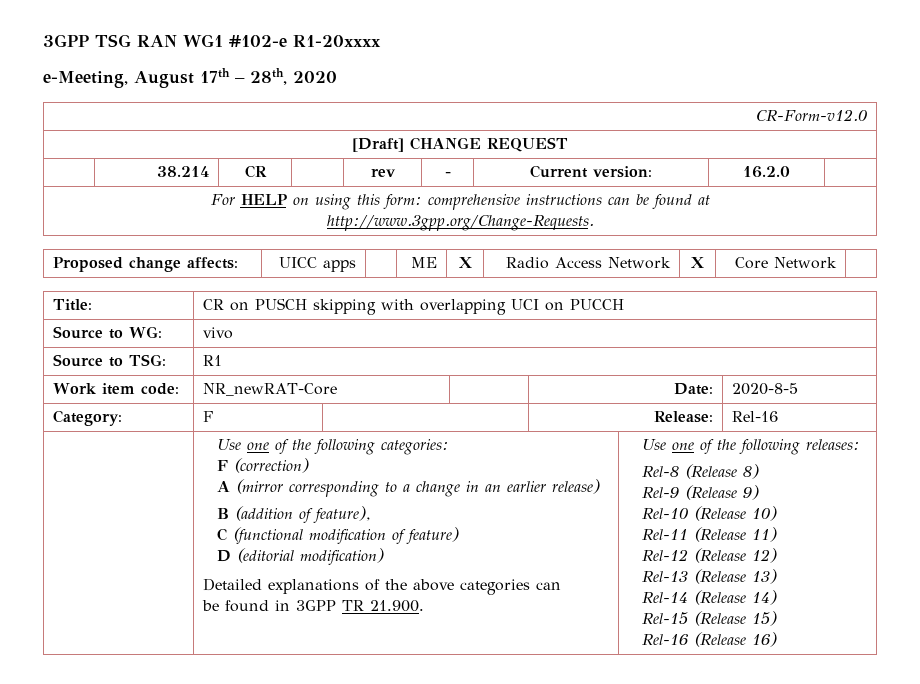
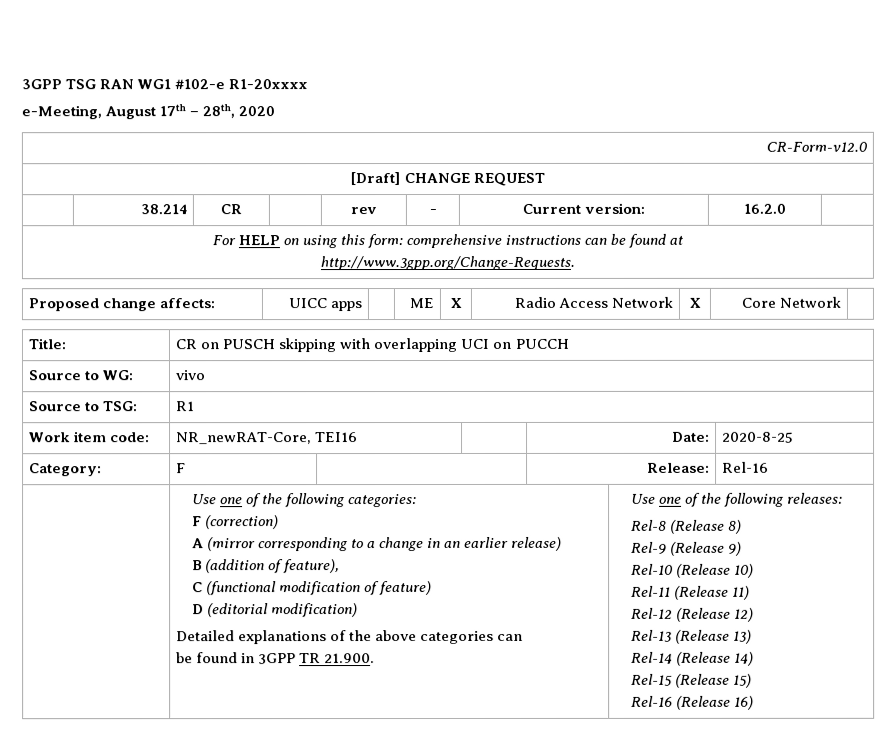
- Work item code: | NR_newRAT-Core | | Date: | 2020-8-5
+ Work item code: | NR_newRAT-Core, TEI16 | | Date: | 2020-8-25

